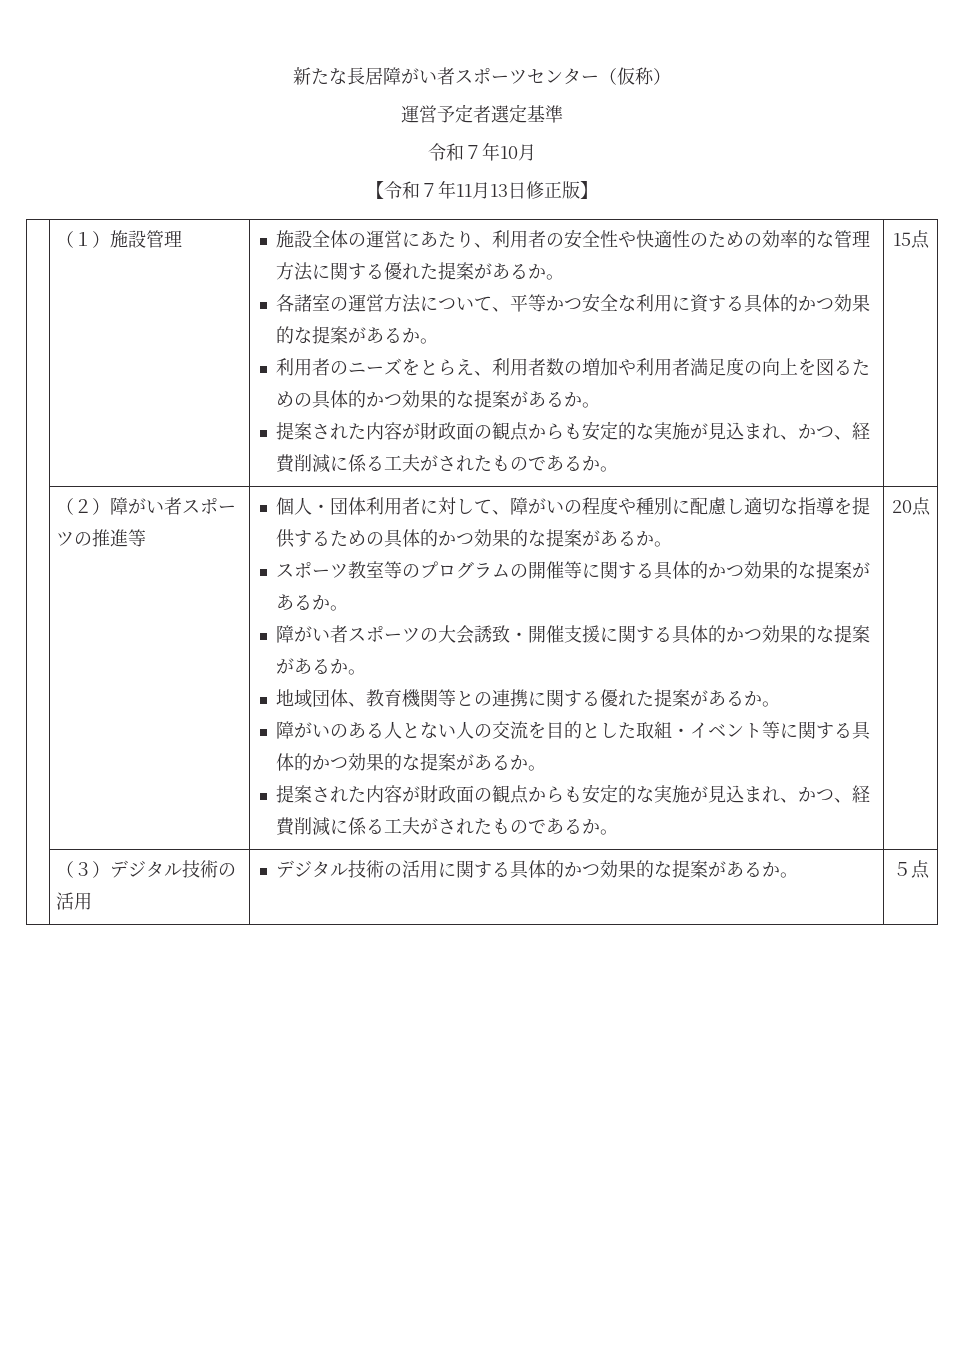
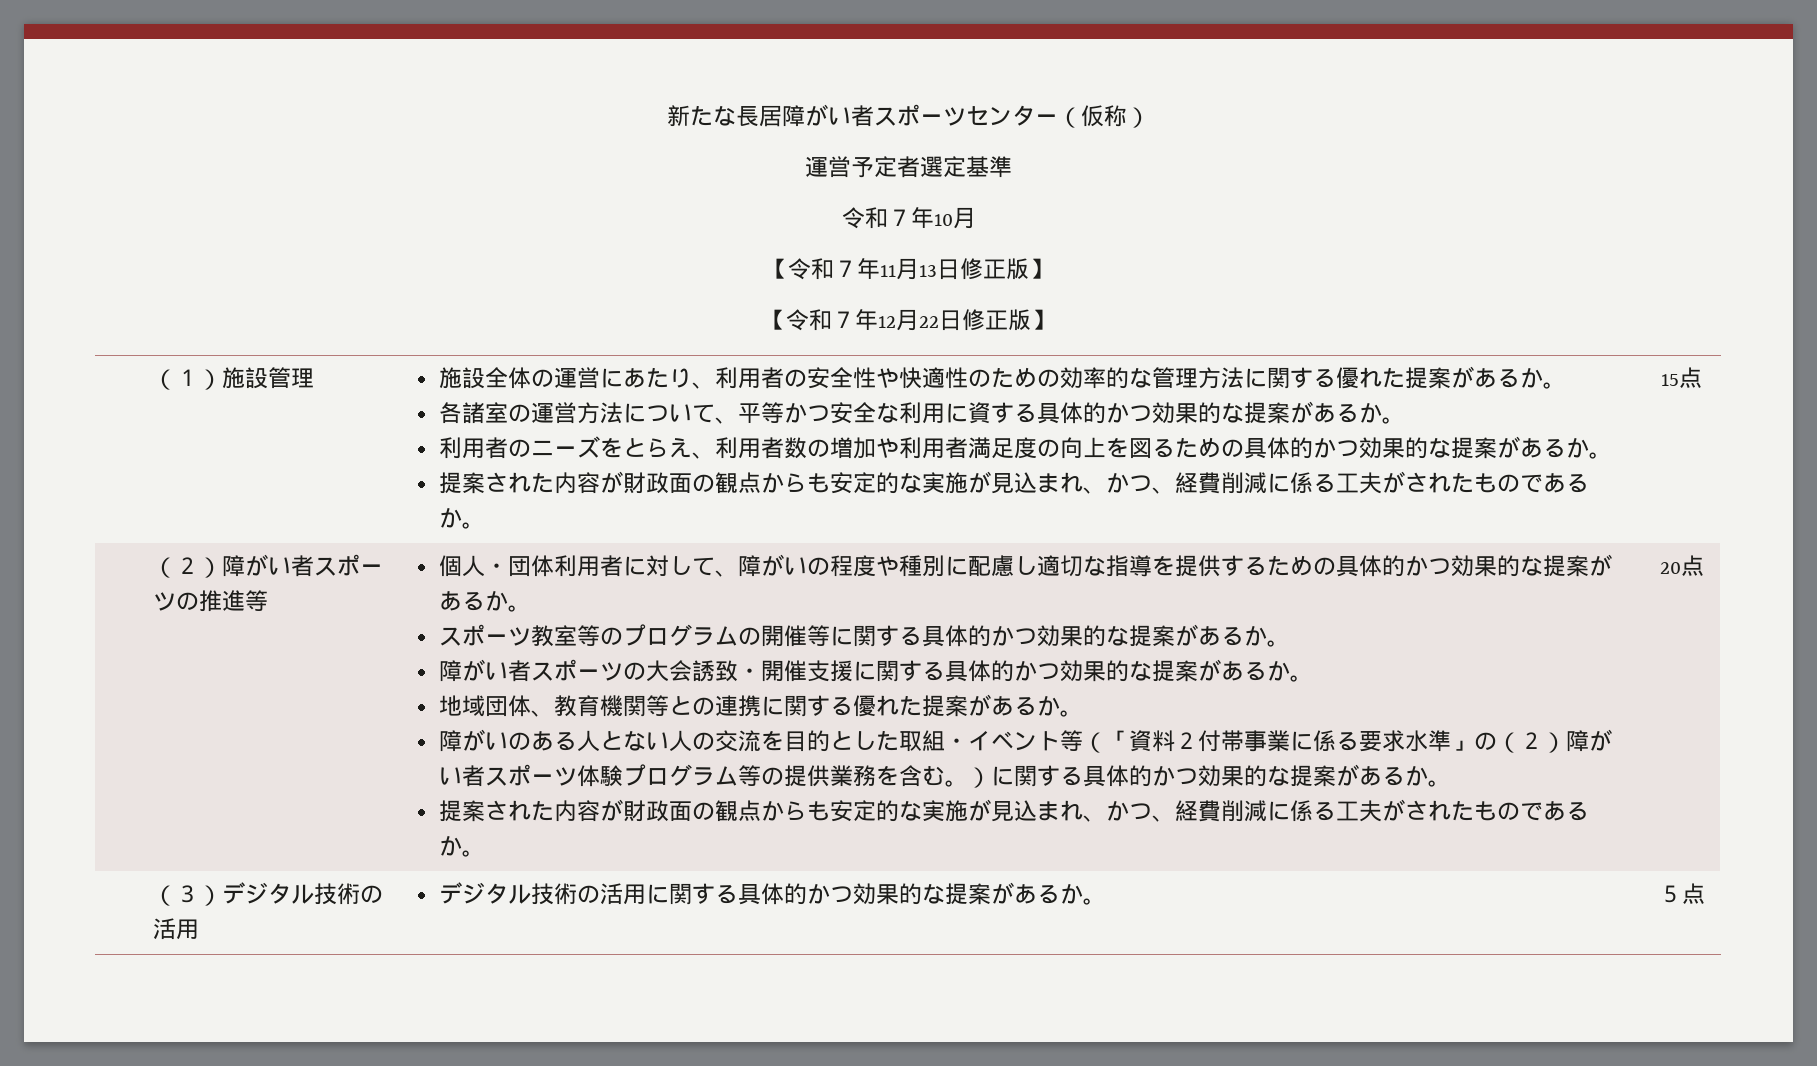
+ 【令和７年12月22日修正版】
- 障がいのある人とない人の交流を目的とした取組・イベント等に関する具体的かつ効果的な提案があるか。
+ 障がいのある人とない人の交流を目的とした取組・イベント等（「資料２付帯事業に係る要求水準」の（２）障がい者スポーツ体験プログラム等の提供業務を含む。）に関する具体的かつ効果的な提案があるか。

